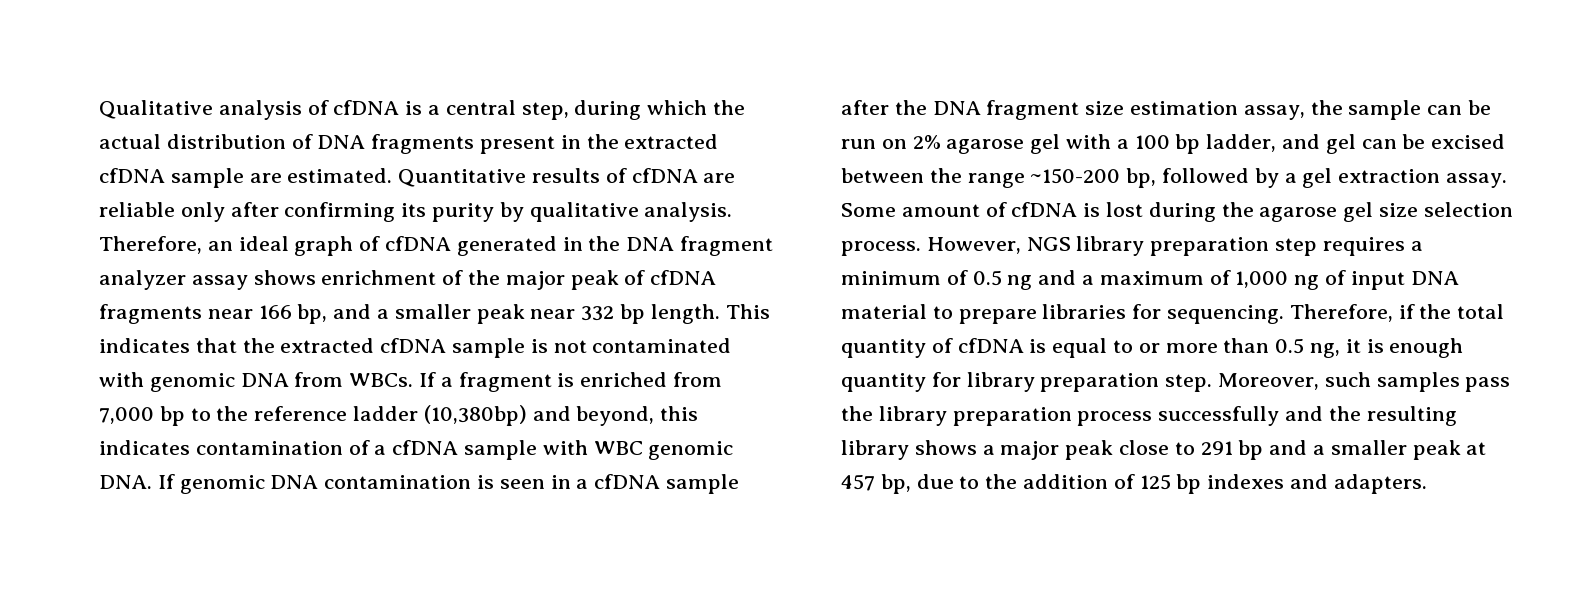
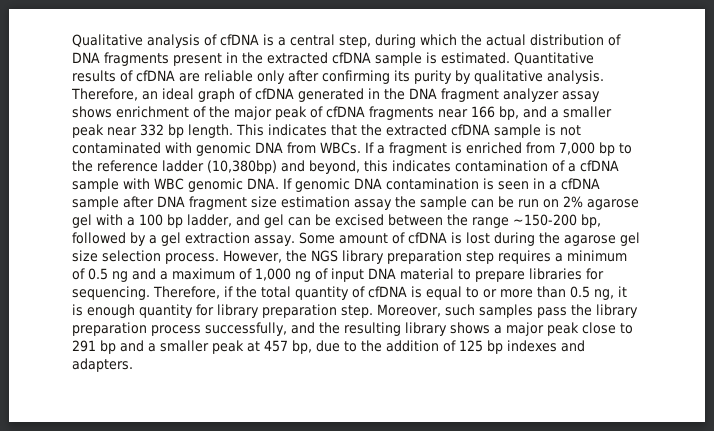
- Qualitative analysis of cfDNA is a central step, during which the actual distribution of DNA fragments present in the extracted cfDNA sample are estimated.
+ Qualitative analysis of cfDNA is a central step, during which the actual distribution of DNA fragments present in the extracted cfDNA sample is estimated.
- If a fragment is enriched from 7,000 bp to the reference ladder (10,380bp) and beyond, this indicates contamination of a cfDNA sample with WBC genomic DNA. If genomic DNA contamination is seen in a cfDNA sample after the DNA fragment size estimation assay, the sample can be run on 2% agarose gel with a 100 bp ladder, and gel can be excised between the range ~150-200 bp, followed by a gel extraction assay.
+ If a fragment is enriched from 7,000 bp to the reference ladder (10,380bp) and beyond, this indicates contamination of a cfDNA sample with WBC genomic DNA. If genomic DNA contamination is seen in a cfDNA sample after DNA fragment size estimation assay the sample can be run on 2% agarose gel with a 100 bp ladder, and gel can be excised between the range ~150-200 bp, followed by a gel extraction assay.
- However, NGS library preparation step requires a minimum of 0.5 ng and a maximum of 1,000 ng of input DNA material to prepare libraries for sequencing.
+ However, the NGS library preparation step requires a minimum of 0.5 ng and a maximum of 1,000 ng of input DNA material to prepare libraries for sequencing.
- Moreover, such samples pass the library preparation process successfully and the resulting library shows a major peak close to 291 bp and a smaller peak at 457 bp, due to the addition of 125 bp indexes and adapters.
+ Moreover, such samples pass the library preparation process successfully, and the resulting library shows a major peak close to 291 bp and a smaller peak at 457 bp, due to the addition of 125 bp indexes and adapters.

